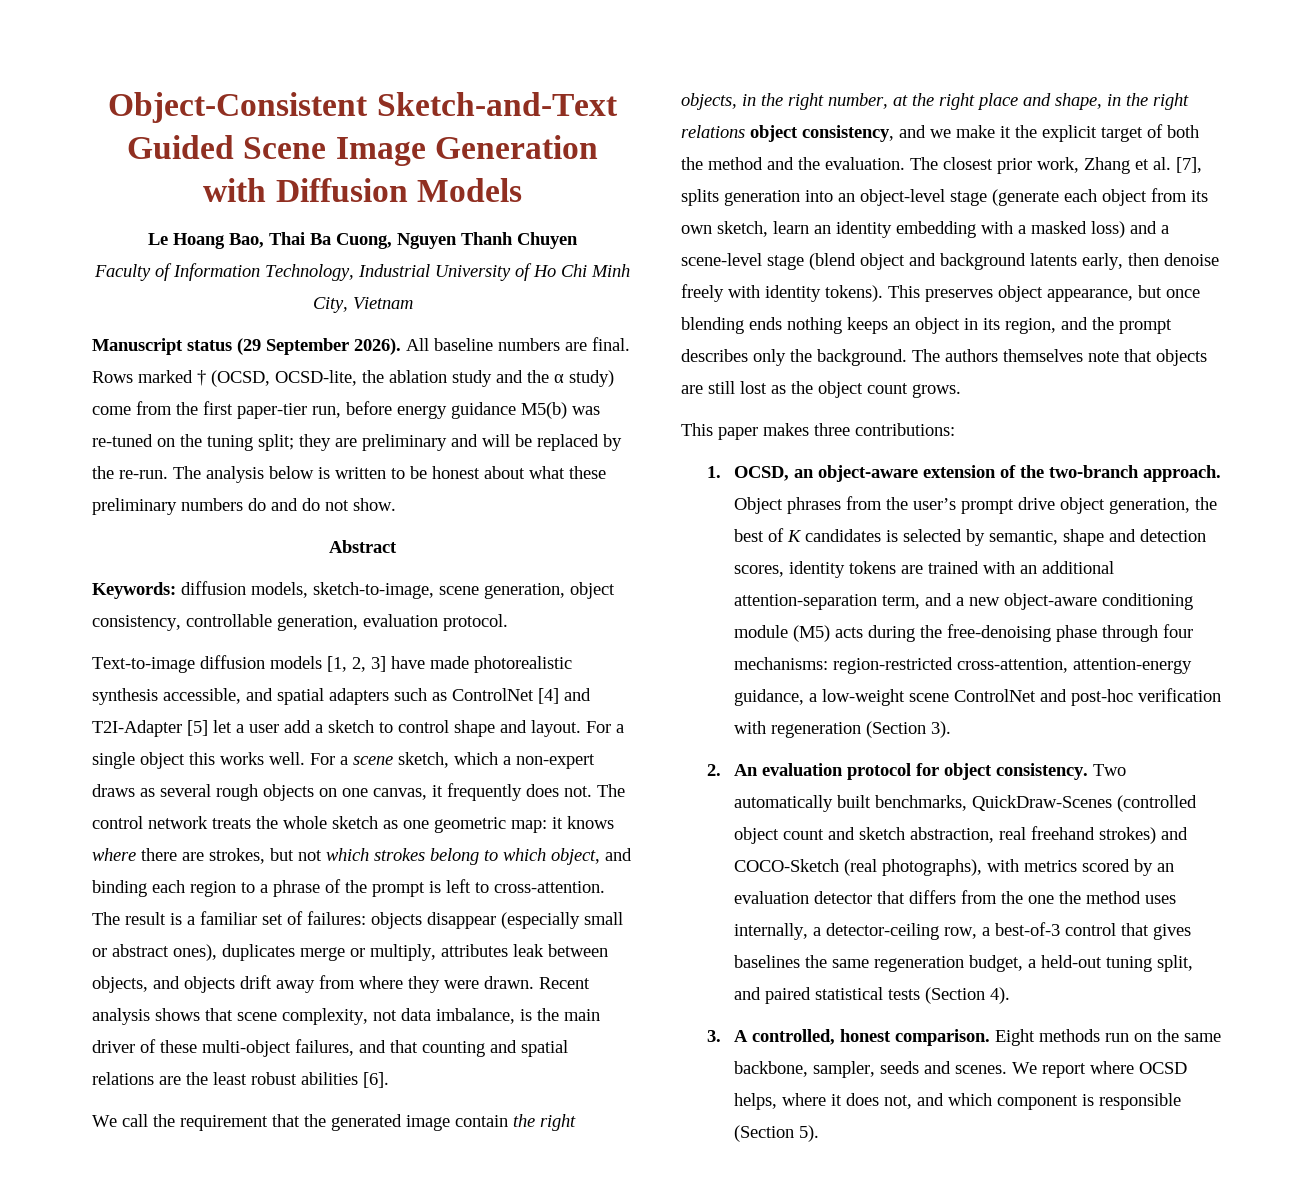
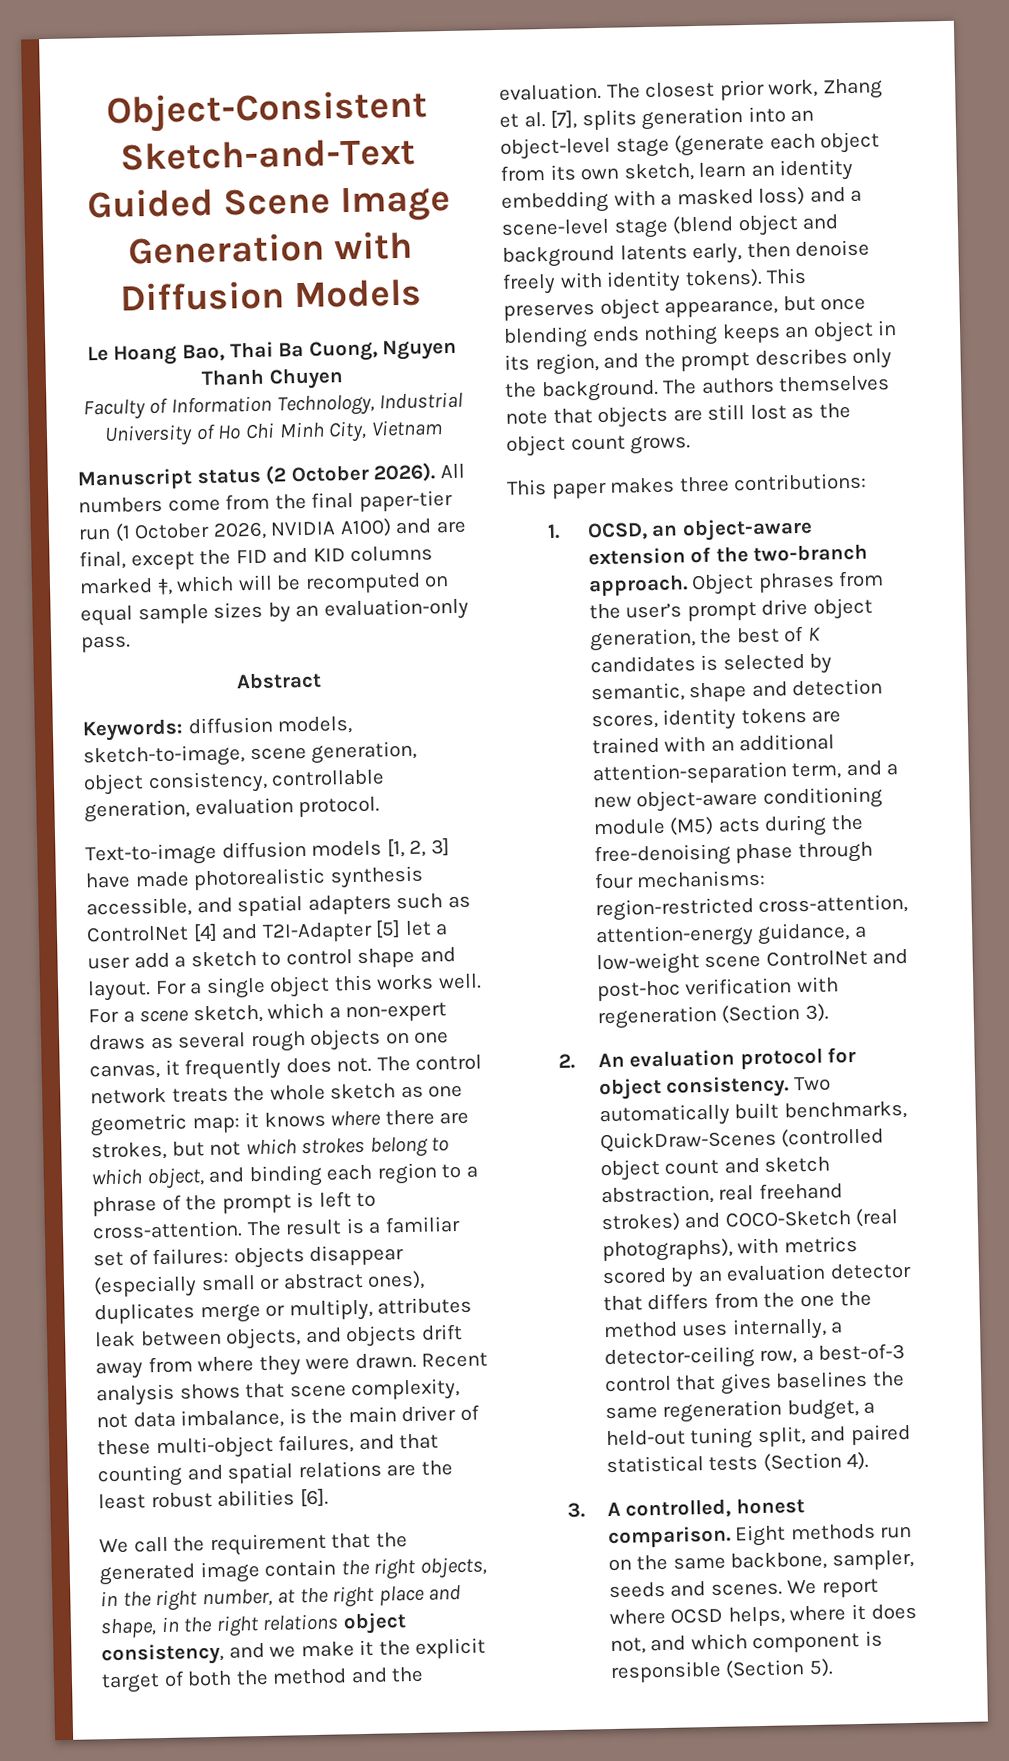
- Manuscript status (29 September 2026). All baseline numbers are final. Rows marked † (OCSD, OCSD-lite, the ablation study and the α study) come from the first paper-tier run, before energy guidance M5(b) was re-tuned on the tuning split; they are preliminary and will be replaced by the re-run. The analysis below is written to be honest about what these preliminary numbers do and do not show.
+ Manuscript status (2 October 2026). All numbers come from the final paper-tier run (1 October 2026, NVIDIA A100) and are final, except the FID and KID columns marked ‡, which will be recomputed on equal sample sizes by an evaluation-only pass.

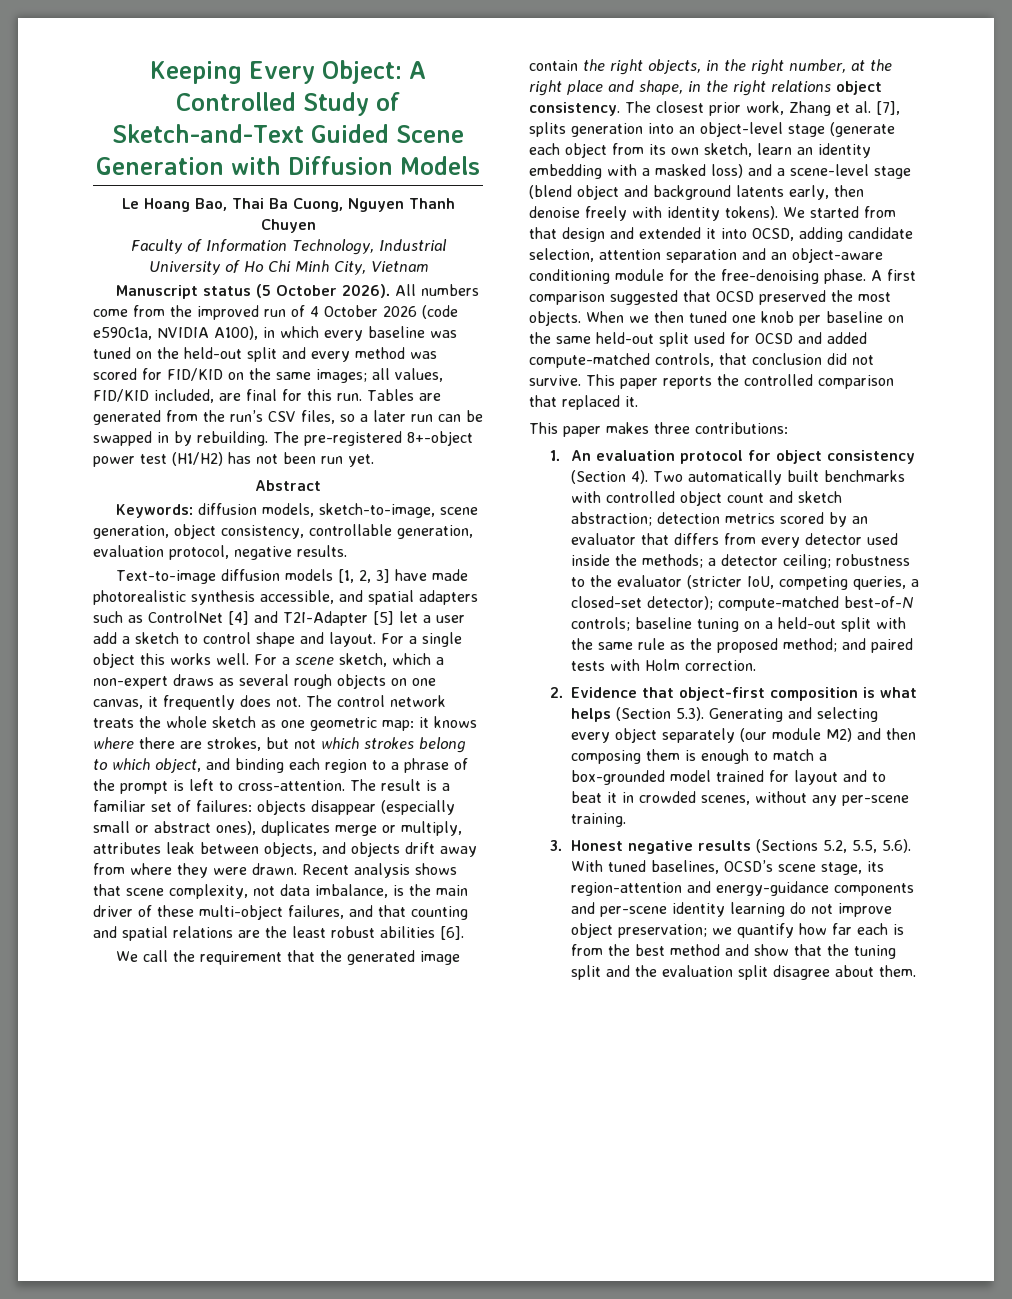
- Object-Consistent Sketch-and-Text Guided Scene Image Generation with Diffusion Models
+ Keeping Every Object: A Controlled Study of Sketch-and-Text Guided Scene Generation with Diffusion Models
- Manuscript status (2 October 2026).
+ Manuscript status (5 October 2026).
- All numbers come from the final paper-tier run (1 October 2026, NVIDIA A100) and are final, except the FID and KID columns marked ‡, which will be recomputed on equal sample sizes by an evaluation-only pass.
+ All numbers come from the improved run of 4 October 2026 (code e590c1a, NVIDIA A100), in which every baseline was tuned on the held-out split and every method was scored for FID/KID on the same images; all values, FID/KID included, are final for this run. Tables are generated from the run’s CSV files, so a later run can be swapped in by rebuilding. The pre-registered 8+-object power test (H1/H2) has not been run yet.
- Keywords: diffusion models, sketch-to-image, scene generation, object consistency, controllable generation, evaluation protocol.
+ Keywords: diffusion models, sketch-to-image, scene generation, object consistency, controllable generation, evaluation protocol, negative results.
- We call the requirement that the generated image contain the right objects, in the right number, at the right place and shape, in the right relations object consistency, and we make it the explicit target of both the method and the evaluation.
+ We call the requirement that the generated image contain the right objects, in the right number, at the right place and shape, in the right relations object consistency.
- This preserves object appearance, but once blending ends nothing keeps an object in its region, and the prompt describes only the background. The authors themselves note that objects are still lost as the object count grows.
+ We started from that design and extended it into OCSD, adding candidate selection, attention separation and an object-aware conditioning module for the free-denoising phase. A first comparison suggested that OCSD preserved the most objects. When we then tuned one knob per baseline on the same held-out split used for OCSD and added compute-matched controls, that conclusion did not survive. This paper reports the controlled comparison that replaced it.
- 1. OCSD, an object-aware extension of the two-branch approach. Object phrases from the user’s prompt drive object generation, the best of K candidates is selected by semantic, shape and detection scores, identity tokens are trained with an additional attention-separation term, and a new object-aware conditioning module (M5) acts during the free-denoising phase through four mechanisms: region-restricted cross-attention, attention-energy guidance, a low-weight scene ControlNet and post-hoc verification with regeneration (Section 3).
- 2. An evaluation protocol for object consistency. Two automatically built benchmarks, QuickDraw-Scenes (controlled object count and sketch abstraction, real freehand strokes) and COCO-Sketch (real photographs), with metrics scored by an evaluation detector that differs from the one the method uses internally, a detector-ceiling row, a best-of-3 control that gives baselines the same regeneration budget, a held-out tuning split, and paired statistical tests (Section 4).
- 3. A controlled, honest comparison. Eight methods run on the same backbone, sampler, seeds and scenes. We report where OCSD helps, where it does not, and which component is responsible (Section 5).
+ 1. An evaluation protocol for object consistency (Section 4). Two automatically built benchmarks with controlled object count and sketch abstraction; detection metrics scored by an evaluator that differs from every detector used inside the methods; a detector ceiling; robustness to the evaluator (stricter IoU, competing queries, a closed-set detector); compute-matched best-of-N controls; baseline tuning on a held-out split with the same rule as the proposed method; and paired tests with Holm correction.
+ 2. Evidence that object-first composition is what helps (Section 5.3). Generating and selecting every object separately (our module M2) and then composing them is enough to match a box-grounded model trained for layout and to beat it in crowded scenes, without any per-scene training.
+ 3. Honest negative results (Sections 5.2, 5.5, 5.6). With tuned baselines, OCSD’s scene stage, its region-attention and energy-guidance components and per-scene identity learning do not improve object preservation; we quantify how far each is from the best method and show that the tuning split and the evaluation split disagree about them.

